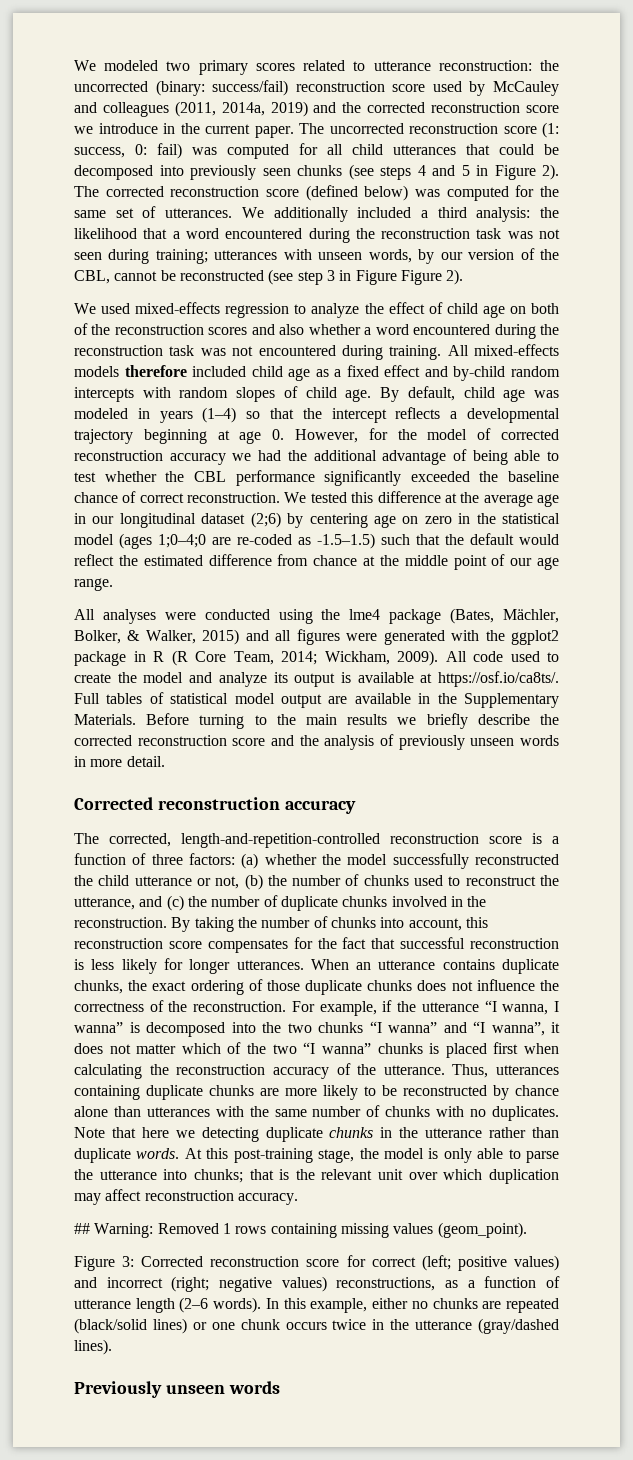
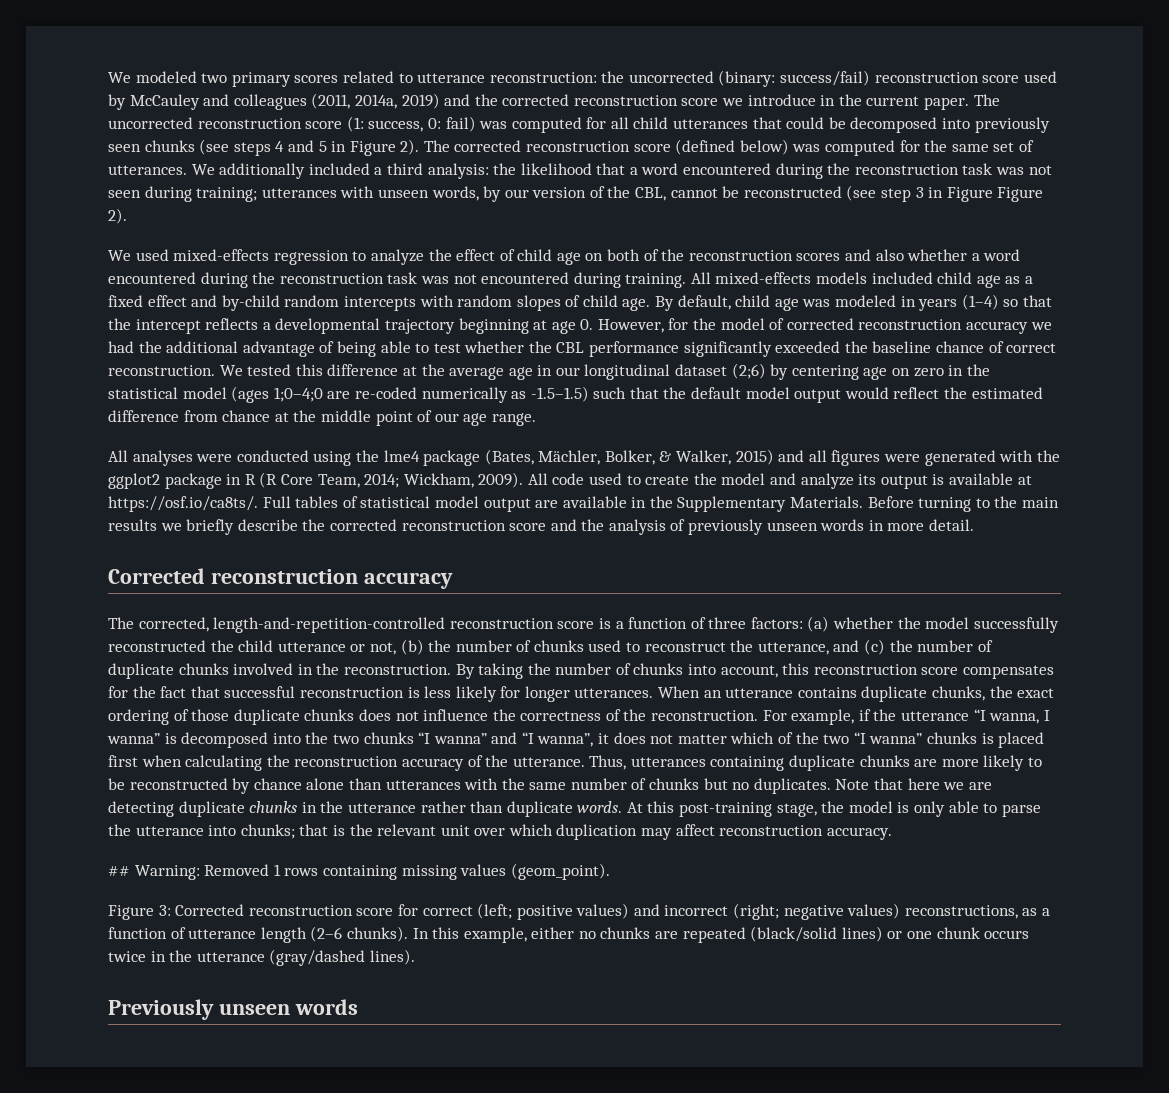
- All mixed-effects models therefore included child age as a fixed effect and by-child random intercepts with random slopes of child age.
+ All mixed-effects models included child age as a fixed effect and by-child random intercepts with random slopes of child age.
- We tested this difference at the average age in our longitudinal dataset (2;6) by centering age on zero in the statistical model (ages 1;0–4;0 are re-coded as -1.5–1.5) such that the default would reflect the estimated difference from chance at the middle point of our age range.
+ We tested this difference at the average age in our longitudinal dataset (2;6) by centering age on zero in the statistical model (ages 1;0–4;0 are re-coded numerically as -1.5–1.5) such that the default model output would reflect the estimated difference from chance at the middle point of our age range.
- Thus, utterances containing duplicate chunks are more likely to be reconstructed by chance alone than utterances with the same number of chunks with no duplicates.
+ Thus, utterances containing duplicate chunks are more likely to be reconstructed by chance alone than utterances with the same number of chunks but no duplicates.
- Note that here we detecting duplicate chunks in the utterance rather than duplicate words.
+ Note that here we are detecting duplicate chunks in the utterance rather than duplicate words.
- Figure 3: Corrected reconstruction score for correct (left; positive values) and incorrect (right; negative values) reconstructions, as a function of utterance length (2–6 words).
+ Figure 3: Corrected reconstruction score for correct (left; positive values) and incorrect (right; negative values) reconstructions, as a function of utterance length (2–6 chunks).

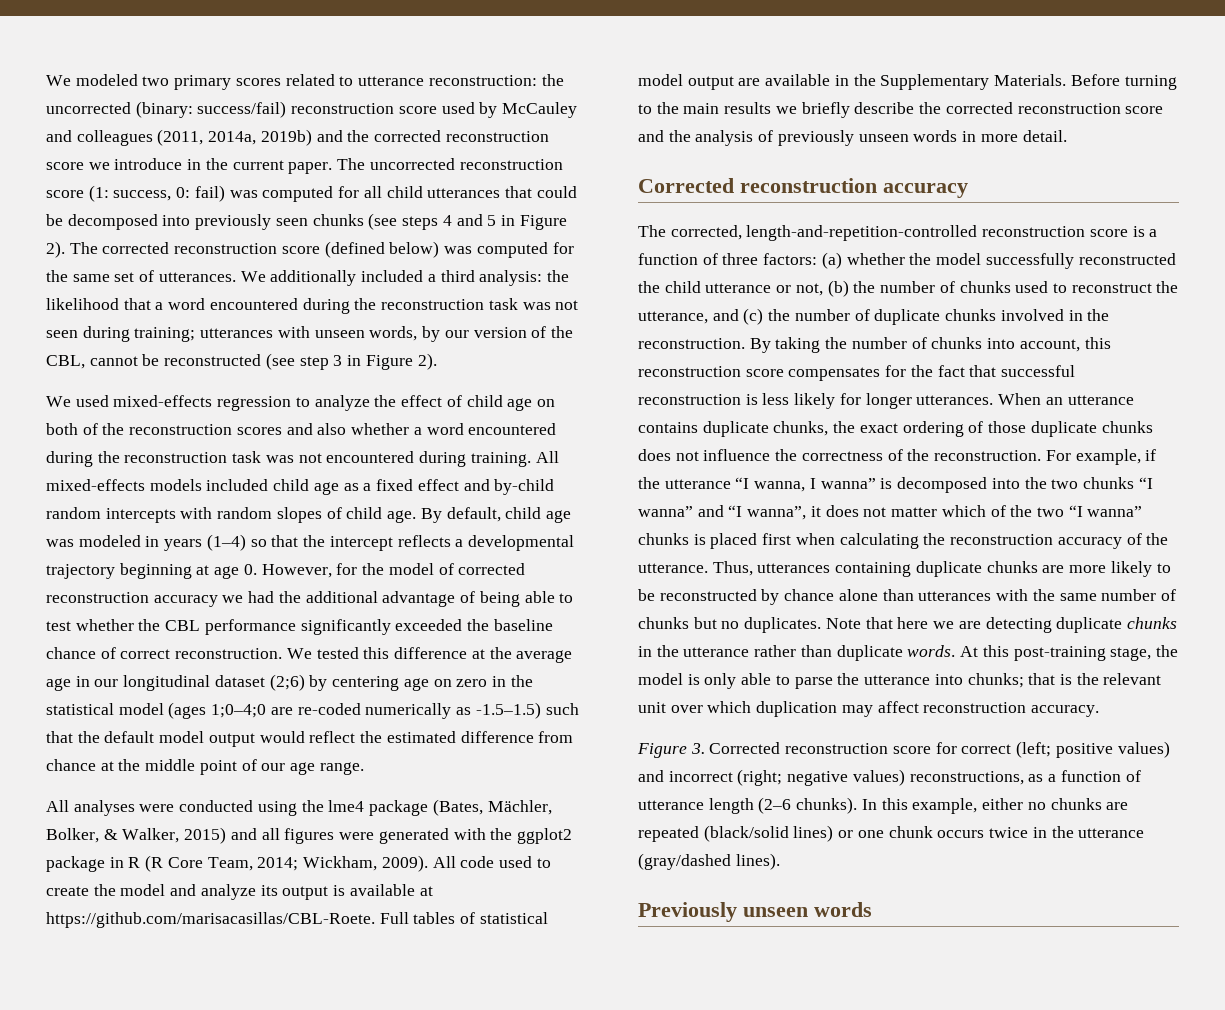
- We modeled two primary scores related to utterance reconstruction: the uncorrected (binary: success/fail) reconstruction score used by McCauley and colleagues (2011, 2014a, 2019) and the corrected reconstruction score we introduce in the current paper.
+ We modeled two primary scores related to utterance reconstruction: the uncorrected (binary: success/fail) reconstruction score used by McCauley and colleagues (2011, 2014a, 2019b) and the corrected reconstruction score we introduce in the current paper.
- We additionally included a third analysis: the likelihood that a word encountered during the reconstruction task was not seen during training; utterances with unseen words, by our version of the CBL, cannot be reconstructed (see step 3 in Figure Figure 2).
+ We additionally included a third analysis: the likelihood that a word encountered during the reconstruction task was not seen during training; utterances with unseen words, by our version of the CBL, cannot be reconstructed (see step 3 in Figure 2).
- All code used to create the model and analyze its output is available at https://osf.io/ca8ts/. Full tables of statistical model output are available in the Supplementary Materials.
+ All code used to create the model and analyze its output is available at https://github.com/marisacasillas/CBL-Roete. Full tables of statistical model output are available in the Supplementary Materials.
- ## Warning: Removed 1 rows containing missing values (geom_point).
- Figure 3: Corrected reconstruction score for correct (left; positive values) and incorrect (right; negative values) reconstructions, as a function of utterance length (2–6 chunks).
+ Figure 3. Corrected reconstruction score for correct (left; positive values) and incorrect (right; negative values) reconstructions, as a function of utterance length (2–6 chunks).

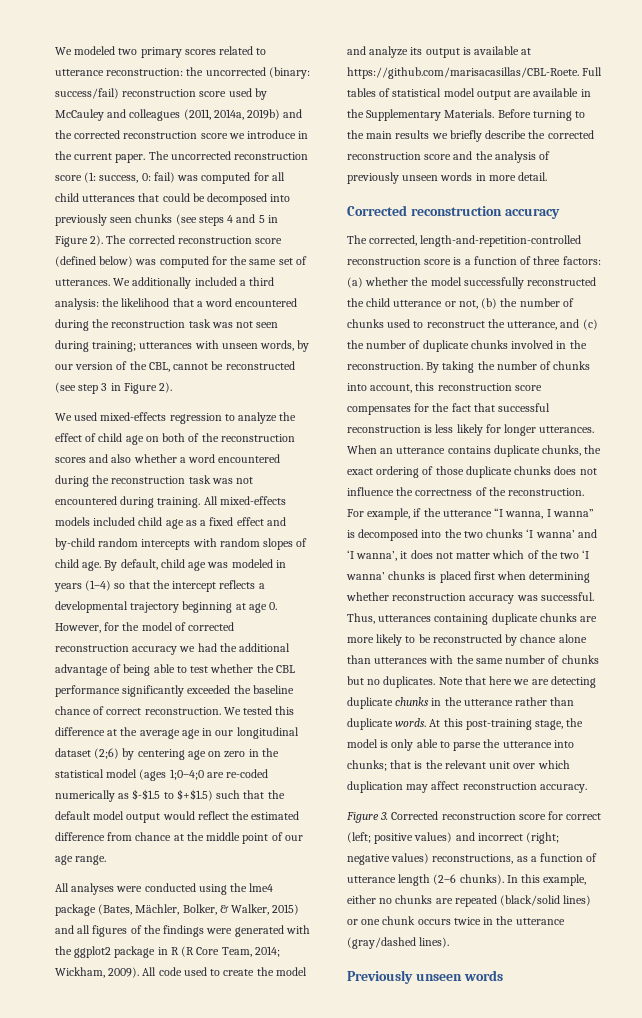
- We tested this difference at the average age in our longitudinal dataset (2;6) by centering age on zero in the statistical model (ages 1;0–4;0 are re-coded numerically as -1.5–1.5) such that the default model output would reflect the estimated difference from chance at the middle point of our age range.
+ We tested this difference at the average age in our longitudinal dataset (2;6) by centering age on zero in the statistical model (ages 1;0–4;0 are re-coded numerically as $-$1.5 to $+$1.5) such that the default model output would reflect the estimated difference from chance at the middle point of our age range.
- All analyses were conducted using the lme4 package (Bates, Mächler, Bolker, & Walker, 2015) and all figures were generated with the ggplot2 package in R (R Core Team, 2014; Wickham, 2009).
+ All analyses were conducted using the lme4 package (Bates, Mächler, Bolker, & Walker, 2015) and all figures of the findings were generated with the ggplot2 package in R (R Core Team, 2014; Wickham, 2009).
- For example, if the utterance “I wanna, I wanna” is decomposed into the two chunks “I wanna” and “I wanna”, it does not matter which of the two “I wanna” chunks is placed first when calculating the reconstruction accuracy of the utterance.
+ For example, if the utterance “I wanna, I wanna” is decomposed into the two chunks ‘I wanna’ and ‘I wanna’, it does not matter which of the two ‘I wanna’ chunks is placed first when determining whether reconstruction accuracy was successful.

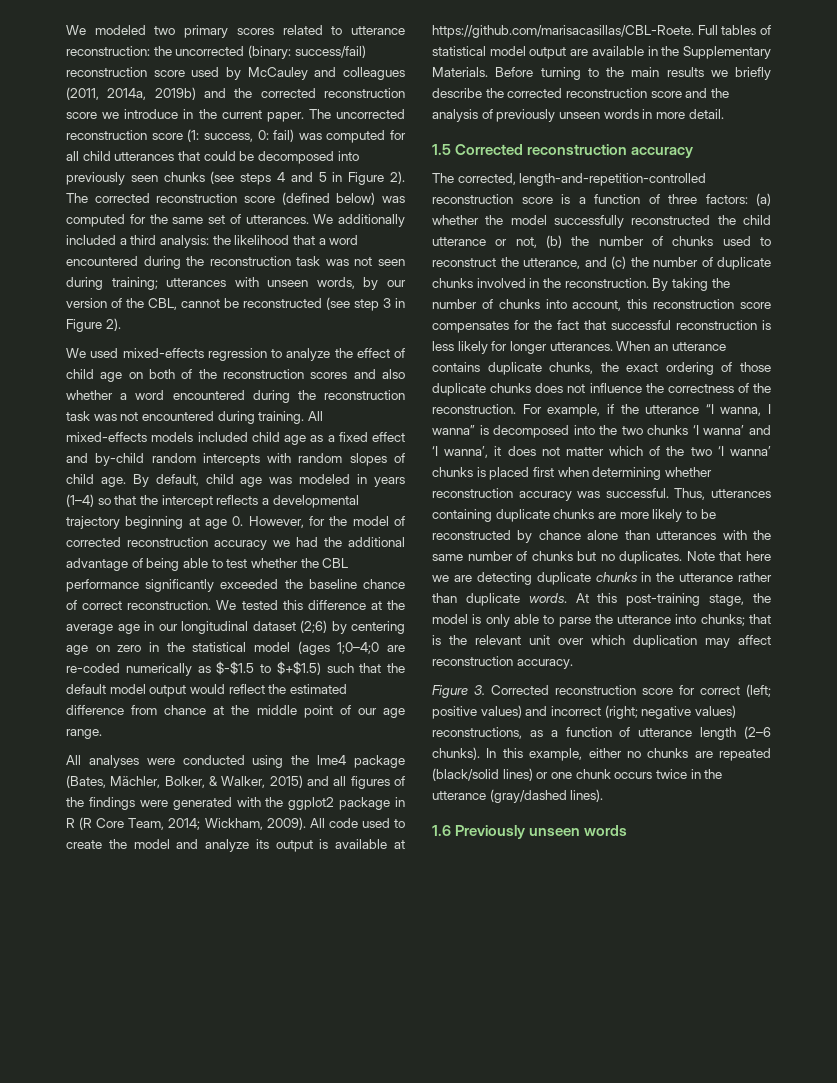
- Corrected reconstruction accuracy
+ 1.5 Corrected reconstruction accuracy
- Previously unseen words
+ 1.6 Previously unseen words

